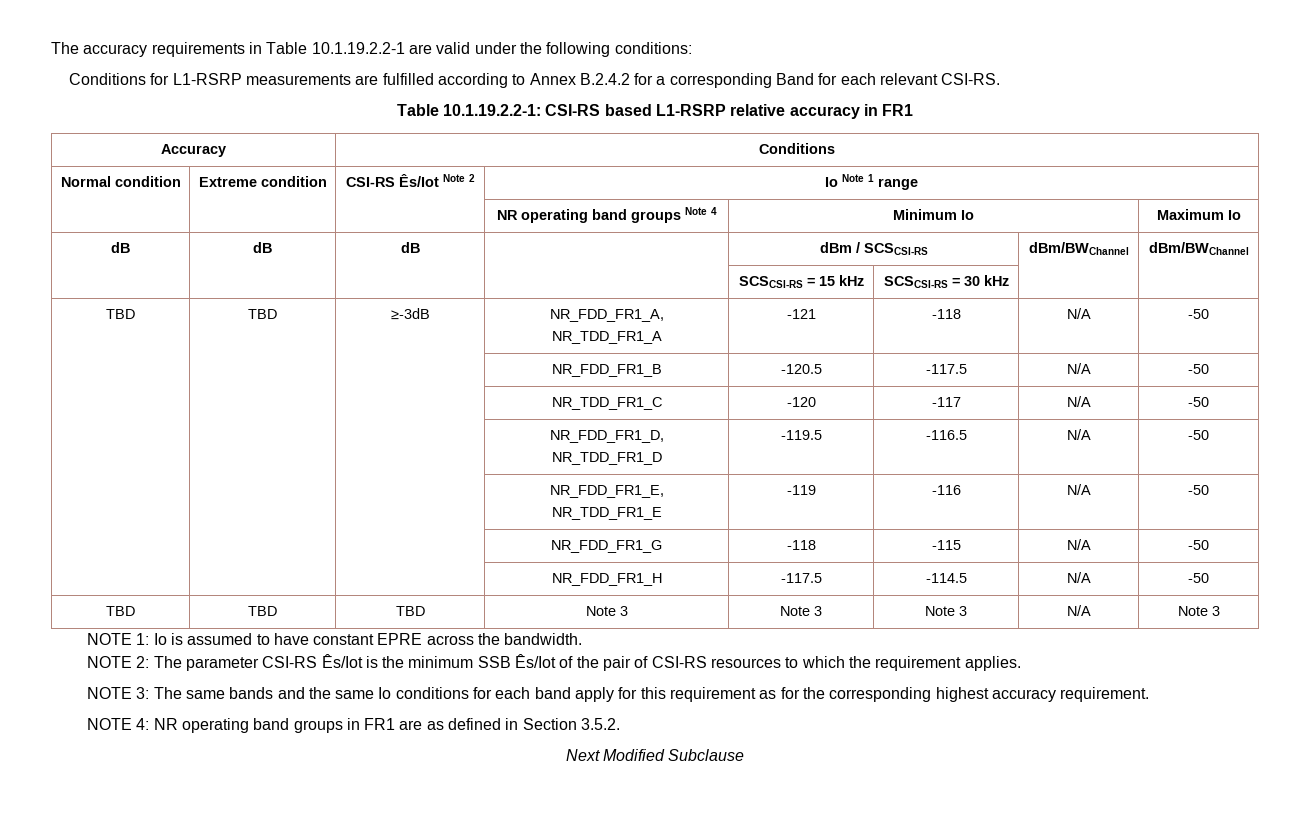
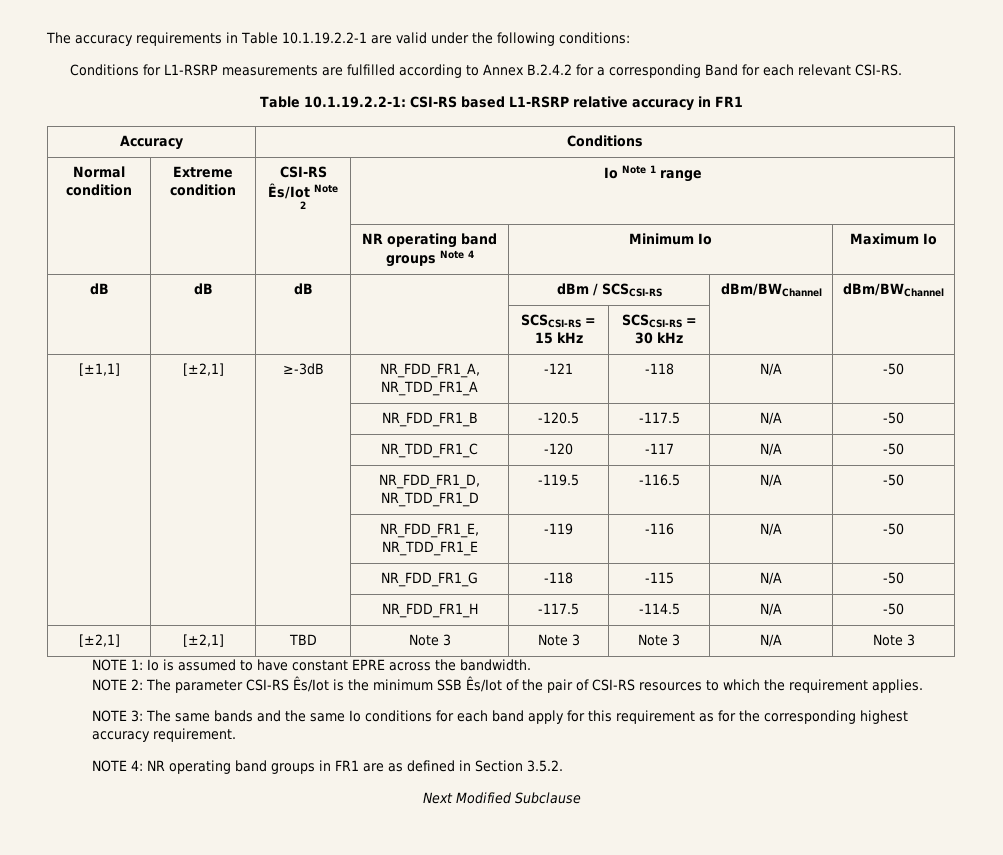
- TBD | TBD | ≥-3dB | NR_FDD_FR1_A, NR_TDD_FR1_A | -121 | -118 | N/A | -50
+ [±1,1] | [±2,1] | ≥-3dB | NR_FDD_FR1_A, NR_TDD_FR1_A | -121 | -118 | N/A | -50
- TBD | TBD | TBD | Note 3 | Note 3 | Note 3 | N/A | Note 3
+ [±2,1] | [±2,1] | TBD | Note 3 | Note 3 | Note 3 | N/A | Note 3

